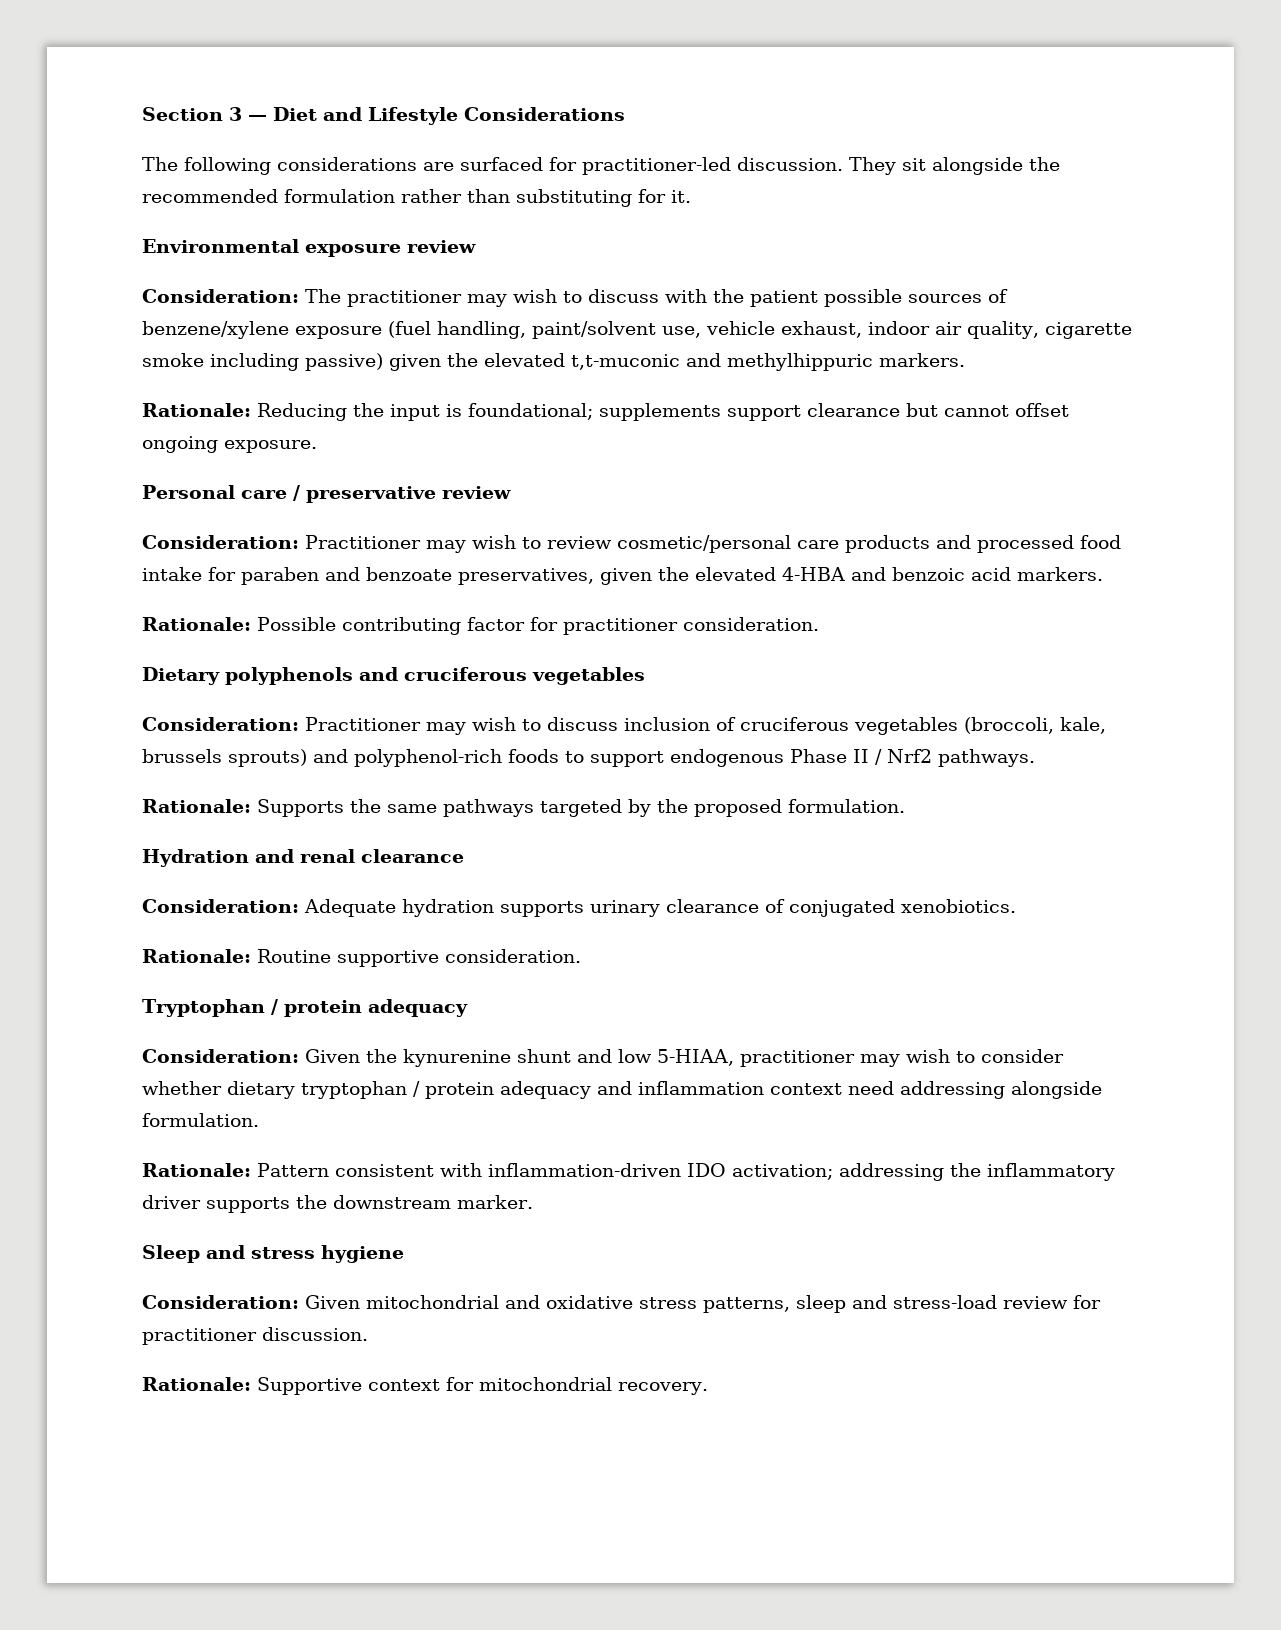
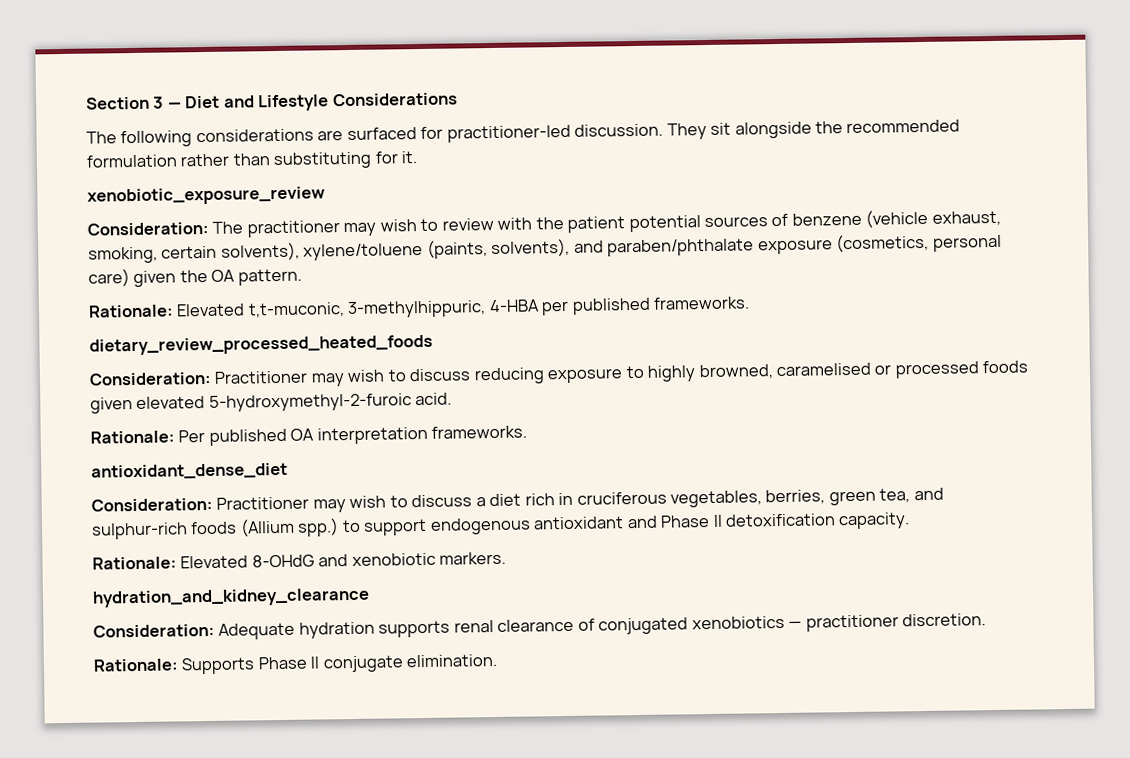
- Environmental exposure review
+ xenobiotic_exposure_review
- Consideration: The practitioner may wish to discuss with the patient possible sources of benzene/xylene exposure (fuel handling, paint/solvent use, vehicle exhaust, indoor air quality, cigarette smoke including passive) given the elevated t,t-muconic and methylhippuric markers.
- Rationale: Reducing the input is foundational; supplements support clearance but cannot offset ongoing exposure.
- Personal care / preservative review
- Consideration: Practitioner may wish to review cosmetic/personal care products and processed food intake for paraben and benzoate preservatives, given the elevated 4-HBA and benzoic acid markers.
- Rationale: Possible contributing factor for practitioner consideration.
- Dietary polyphenols and cruciferous vegetables
- Consideration: Practitioner may wish to discuss inclusion of cruciferous vegetables (broccoli, kale, brussels sprouts) and polyphenol-rich foods to support endogenous Phase II / Nrf2 pathways.
- Rationale: Supports the same pathways targeted by the proposed formulation.
- Hydration and renal clearance
+ Consideration: The practitioner may wish to review with the patient potential sources of benzene (vehicle exhaust, smoking, certain solvents), xylene/toluene (paints, solvents), and paraben/phthalate exposure (cosmetics, personal care) given the OA pattern.
+ Rationale: Elevated t,t-muconic, 3-methylhippuric, 4-HBA per published frameworks.
+ dietary_review_processed_heated_foods
+ Consideration: Practitioner may wish to discuss reducing exposure to highly browned, caramelised or processed foods given elevated 5-hydroxymethyl-2-furoic acid.
+ Rationale: Per published OA interpretation frameworks.
+ antioxidant_dense_diet
+ Consideration: Practitioner may wish to discuss a diet rich in cruciferous vegetables, berries, green tea, and sulphur-rich foods (Allium spp.) to support endogenous antioxidant and Phase II detoxification capacity.
+ Rationale: Elevated 8-OHdG and xenobiotic markers.
+ hydration_and_kidney_clearance
- Consideration: Adequate hydration supports urinary clearance of conjugated xenobiotics.
- Rationale: Routine supportive consideration.
- Tryptophan / protein adequacy
- Consideration: Given the kynurenine shunt and low 5-HIAA, practitioner may wish to consider whether dietary tryptophan / protein adequacy and inflammation context need addressing alongside formulation.
- Rationale: Pattern consistent with inflammation-driven IDO activation; addressing the inflammatory driver supports the downstream marker.
- Sleep and stress hygiene
- Consideration: Given mitochondrial and oxidative stress patterns, sleep and stress-load review for practitioner discussion.
- Rationale: Supportive context for mitochondrial recovery.
+ Consideration: Adequate hydration supports renal clearance of conjugated xenobiotics — practitioner discretion.
+ Rationale: Supports Phase II conjugate elimination.

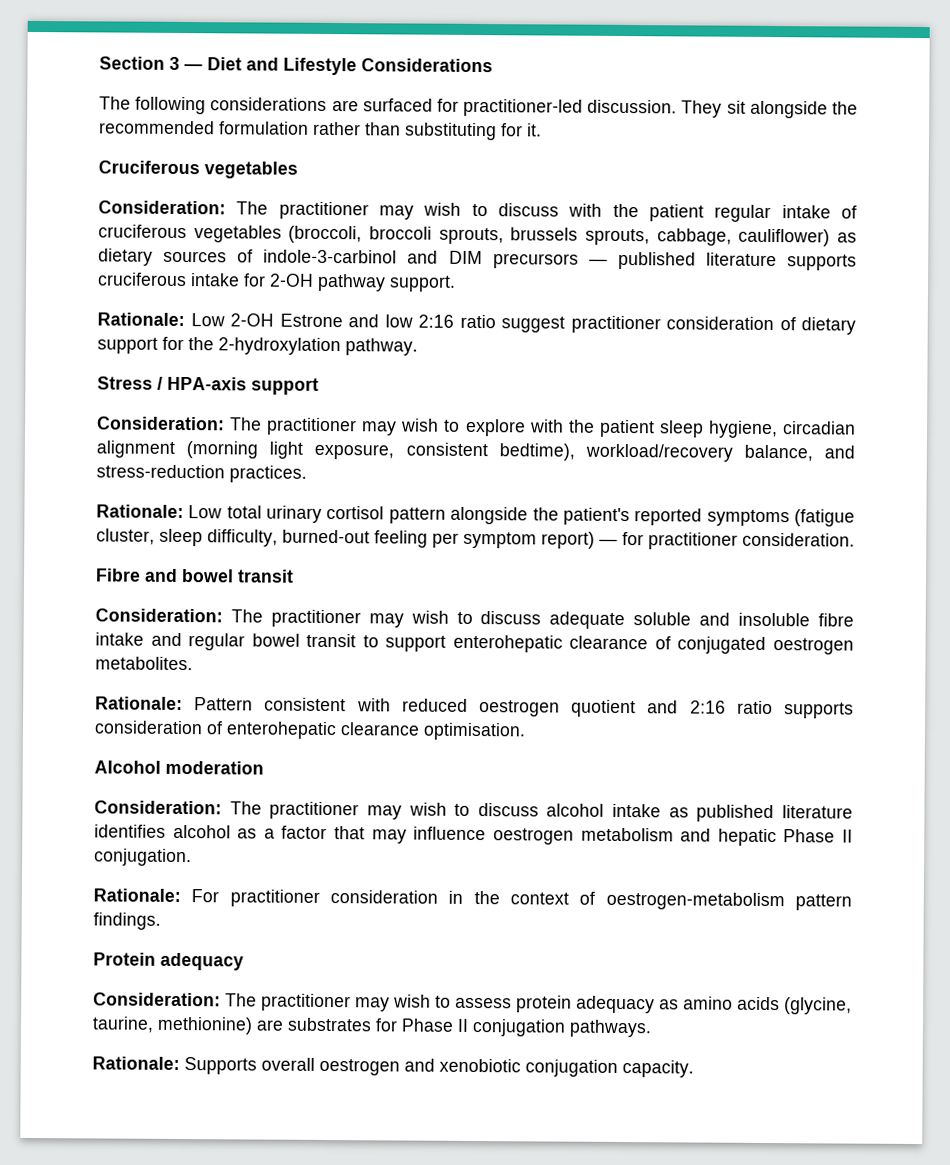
- xenobiotic_exposure_review
- Consideration: The practitioner may wish to review with the patient potential sources of benzene (vehicle exhaust, smoking, certain solvents), xylene/toluene (paints, solvents), and paraben/phthalate exposure (cosmetics, personal care) given the OA pattern.
- Rationale: Elevated t,t-muconic, 3-methylhippuric, 4-HBA per published frameworks.
- dietary_review_processed_heated_foods
- Consideration: Practitioner may wish to discuss reducing exposure to highly browned, caramelised or processed foods given elevated 5-hydroxymethyl-2-furoic acid.
- Rationale: Per published OA interpretation frameworks.
- antioxidant_dense_diet
- Consideration: Practitioner may wish to discuss a diet rich in cruciferous vegetables, berries, green tea, and sulphur-rich foods (Allium spp.) to support endogenous antioxidant and Phase II detoxification capacity.
- Rationale: Elevated 8-OHdG and xenobiotic markers.
- hydration_and_kidney_clearance
- Consideration: Adequate hydration supports renal clearance of conjugated xenobiotics — practitioner discretion.
- Rationale: Supports Phase II conjugate elimination.
+ Cruciferous vegetables
+ Consideration: The practitioner may wish to discuss with the patient regular intake of cruciferous vegetables (broccoli, broccoli sprouts, brussels sprouts, cabbage, cauliflower) as dietary sources of indole-3-carbinol and DIM precursors — published literature supports cruciferous intake for 2-OH pathway support.
+ Rationale: Low 2-OH Estrone and low 2:16 ratio suggest practitioner consideration of dietary support for the 2-hydroxylation pathway.
+ Stress / HPA-axis support
+ Consideration: The practitioner may wish to explore with the patient sleep hygiene, circadian alignment (morning light exposure, consistent bedtime), workload/recovery balance, and stress-reduction practices.
+ Rationale: Low total urinary cortisol pattern alongside the patient's reported symptoms (fatigue cluster, sleep difficulty, burned-out feeling per symptom report) — for practitioner consideration.
+ Fibre and bowel transit
+ Consideration: The practitioner may wish to discuss adequate soluble and insoluble fibre intake and regular bowel transit to support enterohepatic clearance of conjugated oestrogen metabolites.
+ Rationale: Pattern consistent with reduced oestrogen quotient and 2:16 ratio supports consideration of enterohepatic clearance optimisation.
+ Alcohol moderation
+ Consideration: The practitioner may wish to discuss alcohol intake as published literature identifies alcohol as a factor that may influence oestrogen metabolism and hepatic Phase II conjugation.
+ Rationale: For practitioner consideration in the context of oestrogen-metabolism pattern findings.
+ Protein adequacy
+ Consideration: The practitioner may wish to assess protein adequacy as amino acids (glycine, taurine, methionine) are substrates for Phase II conjugation pathways.
+ Rationale: Supports overall oestrogen and xenobiotic conjugation capacity.

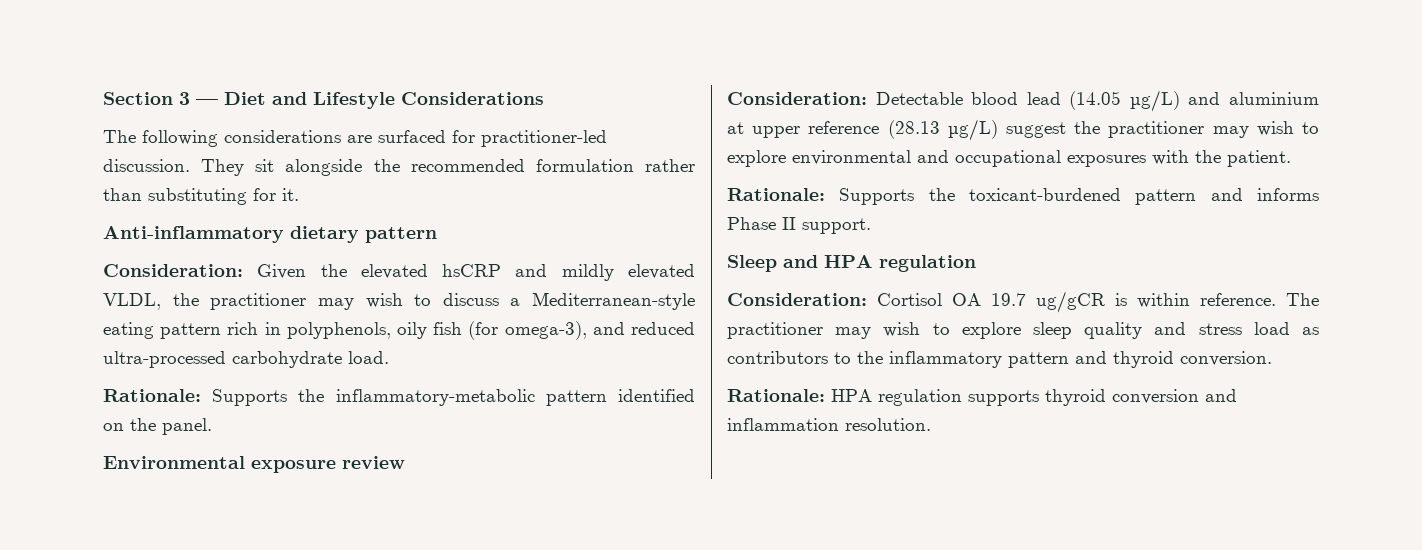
- Cruciferous vegetables
- Consideration: The practitioner may wish to discuss with the patient regular intake of cruciferous vegetables (broccoli, broccoli sprouts, brussels sprouts, cabbage, cauliflower) as dietary sources of indole-3-carbinol and DIM precursors — published literature supports cruciferous intake for 2-OH pathway support.
- Rationale: Low 2-OH Estrone and low 2:16 ratio suggest practitioner consideration of dietary support for the 2-hydroxylation pathway.
- Stress / HPA-axis support
- Consideration: The practitioner may wish to explore with the patient sleep hygiene, circadian alignment (morning light exposure, consistent bedtime), workload/recovery balance, and stress-reduction practices.
- Rationale: Low total urinary cortisol pattern alongside the patient's reported symptoms (fatigue cluster, sleep difficulty, burned-out feeling per symptom report) — for practitioner consideration.
- Fibre and bowel transit
- Consideration: The practitioner may wish to discuss adequate soluble and insoluble fibre intake and regular bowel transit to support enterohepatic clearance of conjugated oestrogen metabolites.
- Rationale: Pattern consistent with reduced oestrogen quotient and 2:16 ratio supports consideration of enterohepatic clearance optimisation.
- Alcohol moderation
- Consideration: The practitioner may wish to discuss alcohol intake as published literature identifies alcohol as a factor that may influence oestrogen metabolism and hepatic Phase II conjugation.
- Rationale: For practitioner consideration in the context of oestrogen-metabolism pattern findings.
- Protein adequacy
- Consideration: The practitioner may wish to assess protein adequacy as amino acids (glycine, taurine, methionine) are substrates for Phase II conjugation pathways.
- Rationale: Supports overall oestrogen and xenobiotic conjugation capacity.
+ Anti-inflammatory dietary pattern
+ Consideration: Given the elevated hsCRP and mildly elevated VLDL, the practitioner may wish to discuss a Mediterranean-style eating pattern rich in polyphenols, oily fish (for omega-3), and reduced ultra-processed carbohydrate load.
+ Rationale: Supports the inflammatory-metabolic pattern identified on the panel.
+ Environmental exposure review
+ Consideration: Detectable blood lead (14.05 µg/L) and aluminium at upper reference (28.13 µg/L) suggest the practitioner may wish to explore environmental and occupational exposures with the patient.
+ Rationale: Supports the toxicant-burdened pattern and informs Phase II support.
+ Sleep and HPA regulation
+ Consideration: Cortisol OA 19.7 ug/gCR is within reference. The practitioner may wish to explore sleep quality and stress load as contributors to the inflammatory pattern and thyroid conversion.
+ Rationale: HPA regulation supports thyroid conversion and inflammation resolution.

